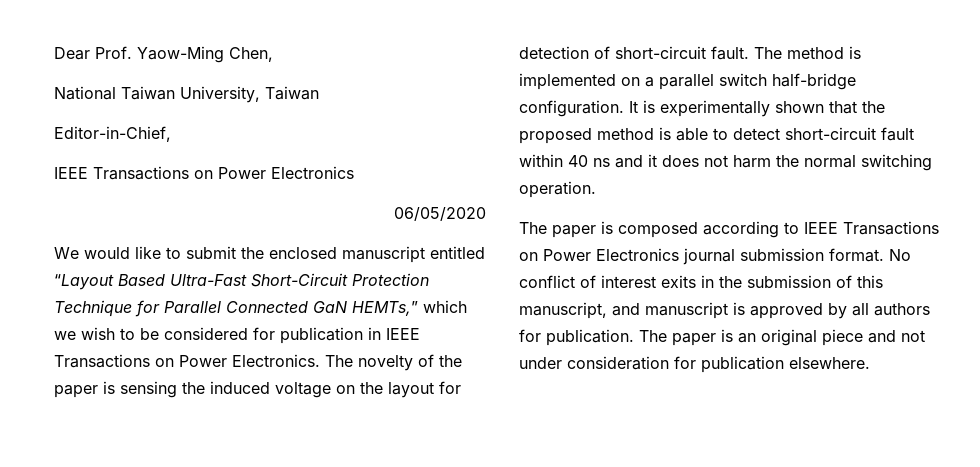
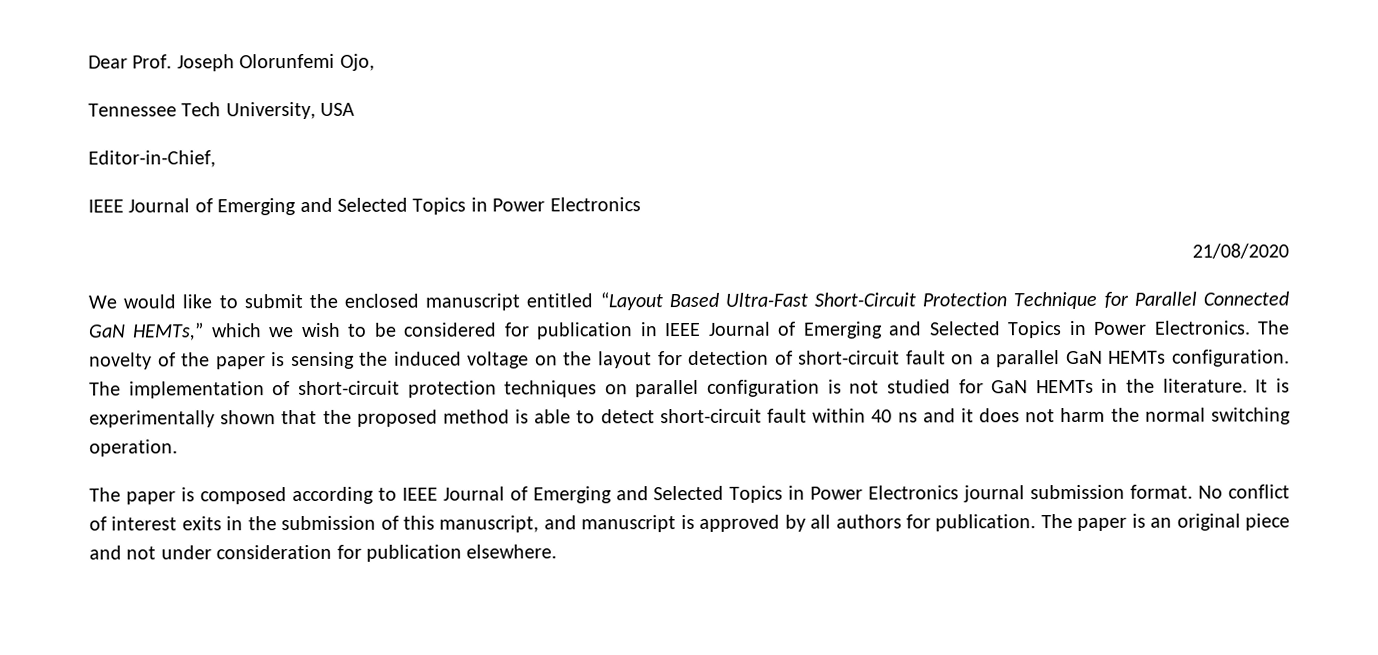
- Dear Prof. Yaow-Ming Chen,
- National Taiwan University, Taiwan
+ Dear Prof. Joseph Olorunfemi Ojo,
+ Tennessee Tech University, USA
  Editor-in-Chief,
- IEEE Transactions on Power Electronics
+ IEEE Journal of Emerging and Selected Topics in Power Electronics
- 06/05/2020
+ 21/08/2020
- We would like to submit the enclosed manuscript entitled “Layout Based Ultra-Fast Short-Circuit Protection Technique for Parallel Connected GaN HEMTs,” which we wish to be considered for publication in IEEE Transactions on Power Electronics.
+ We would like to submit the enclosed manuscript entitled “Layout Based Ultra-Fast Short-Circuit Protection Technique for Parallel Connected GaN HEMTs,” which we wish to be considered for publication in IEEE Journal of Emerging and Selected Topics in Power Electronics.
- The novelty of the paper is sensing the induced voltage on the layout for detection of short-circuit fault. The method is implemented on a parallel switch half-bridge configuration.
+ The novelty of the paper is sensing the induced voltage on the layout for detection of short-circuit fault on a parallel GaN HEMTs configuration. The implementation of short-circuit protection techniques on parallel configuration is not studied for GaN HEMTs in the literature.
- The paper is composed according to IEEE Transactions on Power Electronics journal submission format.
+ The paper is composed according to IEEE Journal of Emerging and Selected Topics in Power Electronics journal submission format.

